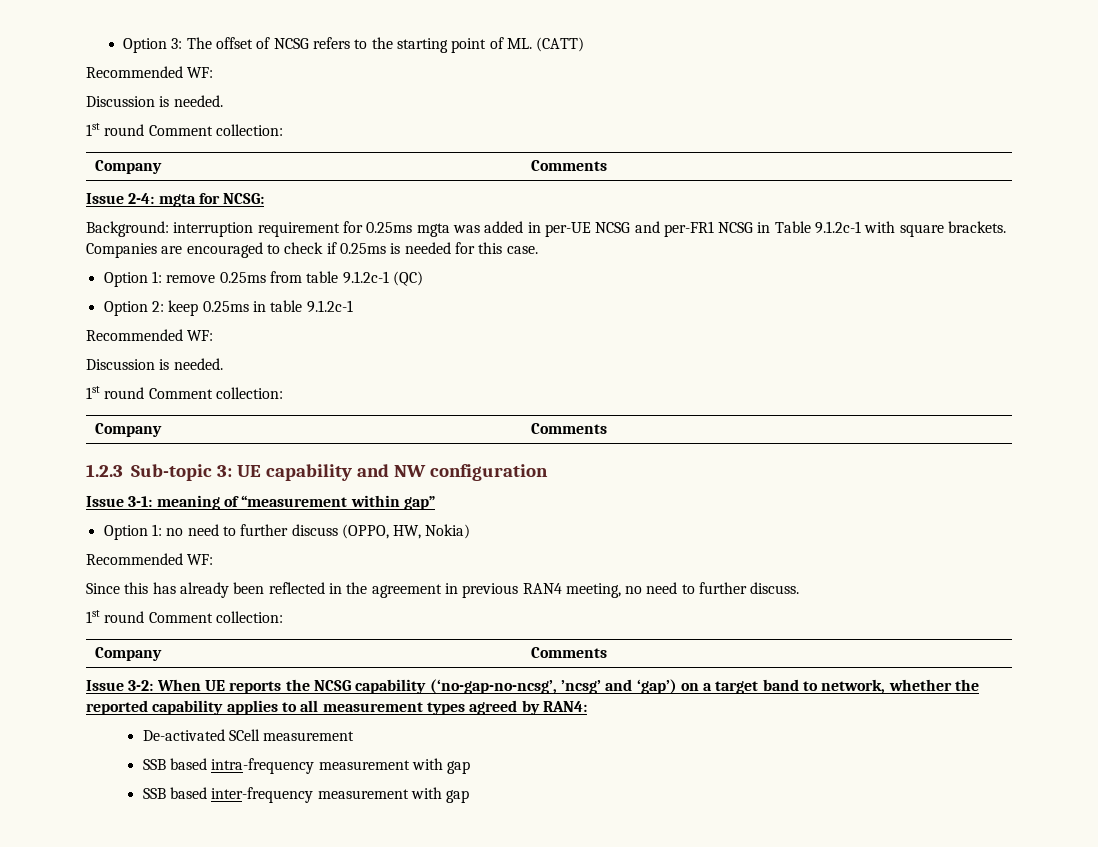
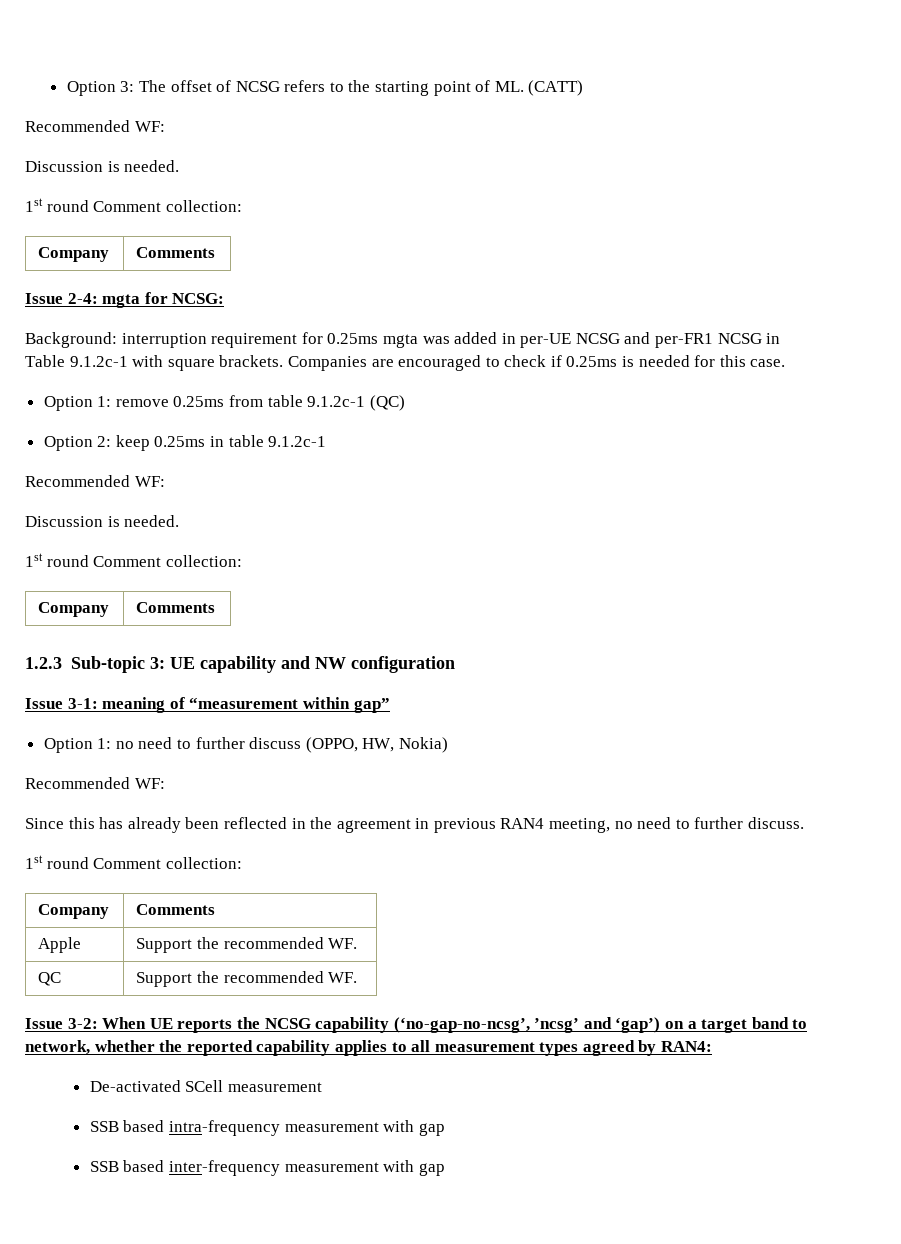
+ Apple | Support the recommended WF.
+ QC | Support the recommended WF.

